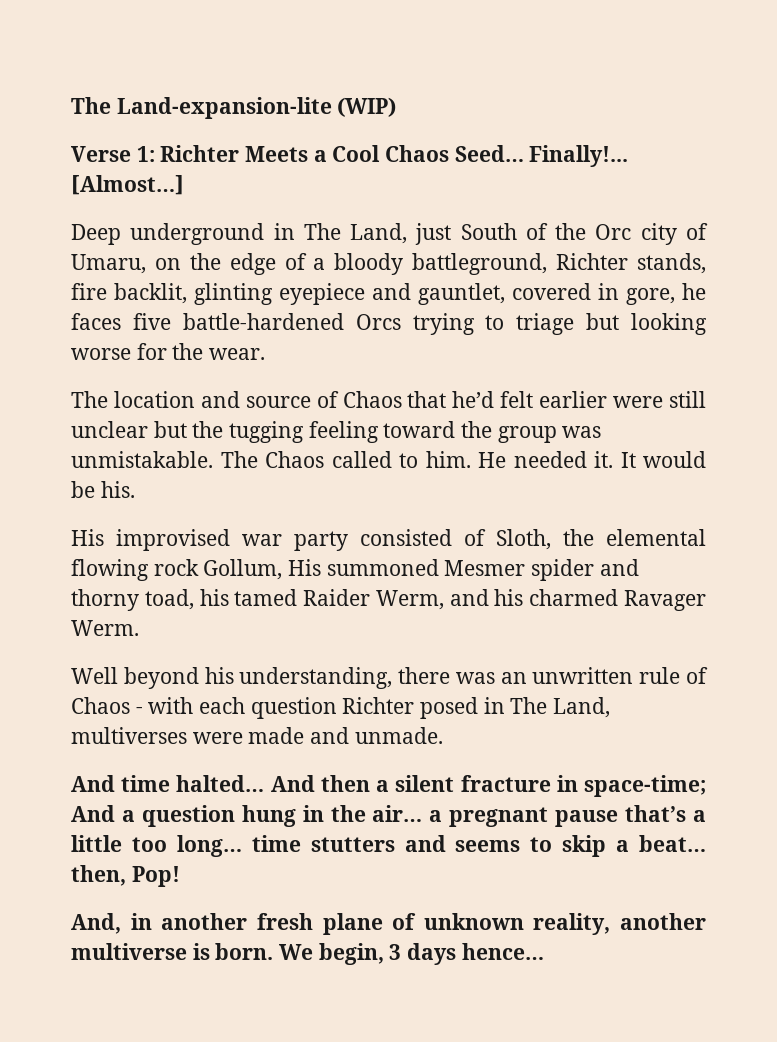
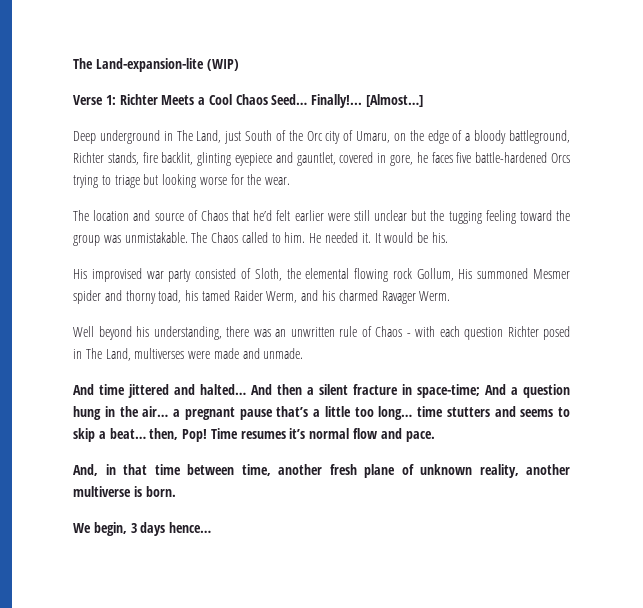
- And time halted…
+ And time jittered and halted…
- And then a silent fracture in space-time; And a question hung in the air… a pregnant pause that’s a little too long… time stutters and seems to skip a beat… then, Pop!
- And, in another fresh plane of unknown reality, another multiverse is born. We begin, 3 days hence…
+ And then a silent fracture in space-time; And a question hung in the air… a pregnant pause that’s a little too long… time stutters and seems to skip a beat… then, Pop! Time resumes it’s normal flow and pace.
+ And, in that time between time, another fresh plane of unknown reality, another multiverse is born.
+ We begin, 3 days hence…

